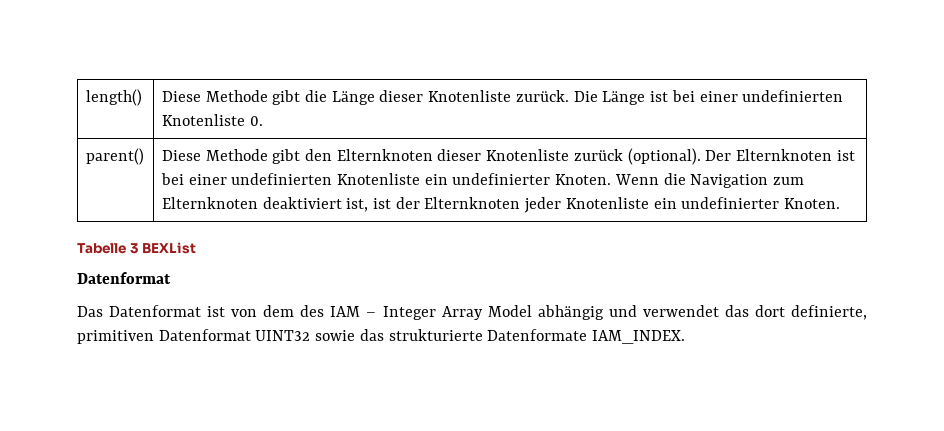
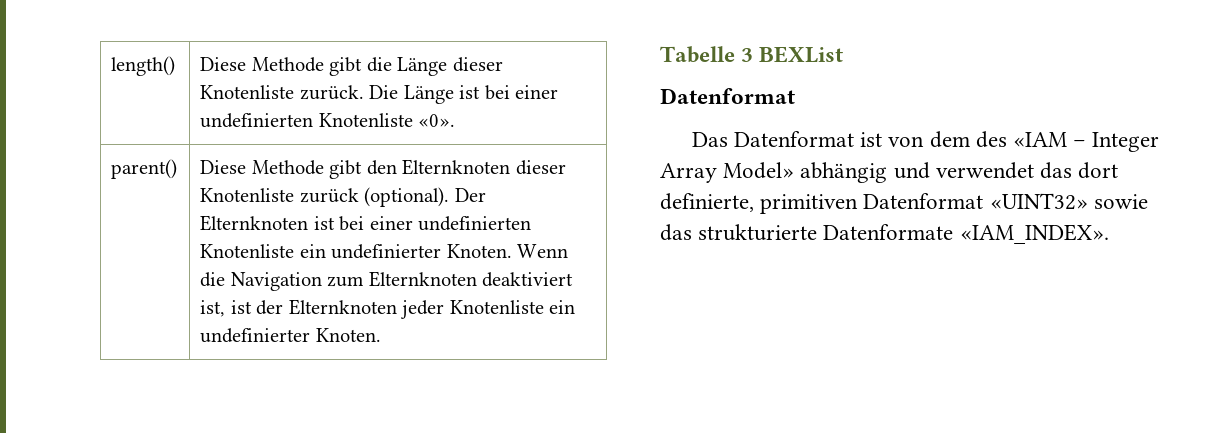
- length() | Diese Methode gibt die Länge dieser Knotenliste zurück. Die Länge ist bei einer undefinierten Knotenliste 0.
+ length() | Diese Methode gibt die Länge dieser Knotenliste zurück. Die Länge ist bei einer undefinierten Knotenliste «0».
- Das Datenformat ist von dem des IAM – Integer Array Model abhängig und verwendet das dort definierte, primitiven Datenformat UINT32 sowie das strukturierte Datenformate IAM_INDEX.
+ Das Datenformat ist von dem des «IAM – Integer Array Model» abhängig und verwendet das dort definierte, primitiven Datenformat «UINT32» sowie das strukturierte Datenformate «IAM_INDEX».

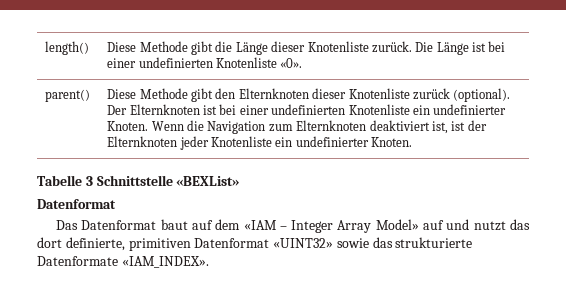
- Tabelle 3 BEXList
+ Tabelle 3 Schnittstelle «BEXList»
- Das Datenformat ist von dem des «IAM – Integer Array Model» abhängig und verwendet das dort definierte, primitiven Datenformat «UINT32» sowie das strukturierte Datenformate «IAM_INDEX».
+ Das Datenformat baut auf dem «IAM – Integer Array Model» auf und nutzt das dort definierte, primitiven Datenformat «UINT32» sowie das strukturierte Datenformate «IAM_INDEX».

